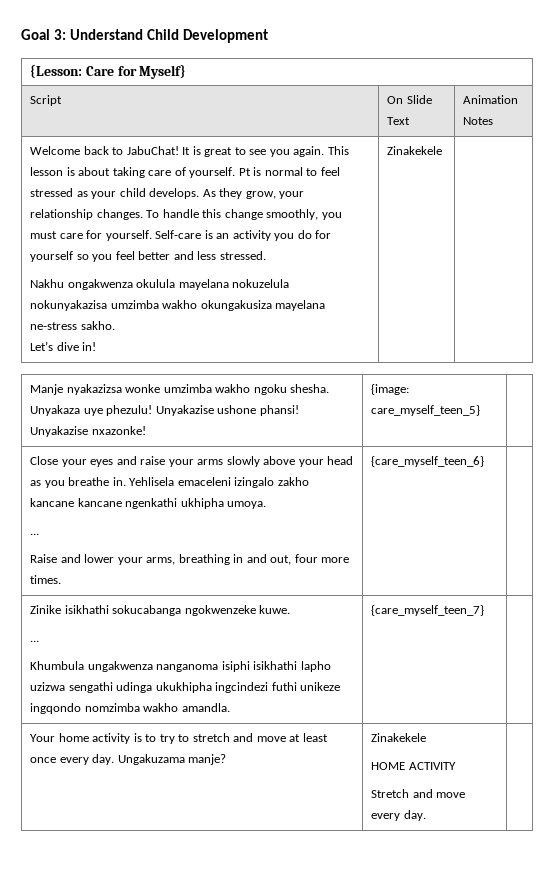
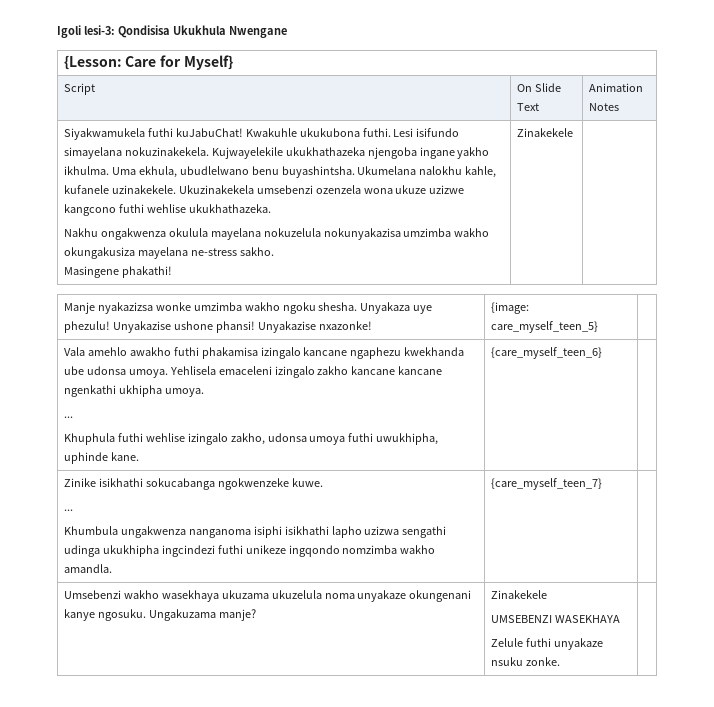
- Goal 3: Understand Child Development
+ Igoli lesi-3: Qondisisa Ukukhula Nwengane
- Welcome back to JabuChat! It is great to see you again. This lesson is about taking care of yourself. Pt is normal to feel stressed as your child develops. As they grow, your relationship changes. To handle this change smoothly, you must care for yourself. Self-care is an activity you do for yourself so you feel better and less stressed.
+ Siyakwamukela futhi kuJabuChat! Kwakuhle ukukubona futhi. Lesi isifundo simayelana nokuzinakekela. Kujwayelekile ukukhathazeka njengoba ingane yakho ikhulma. Uma ekhula, ubudlelwano benu buyashintsha. Ukumelana nalokhu kahle, kufanele uzinakekele. Ukuzinakekela umsebenzi ozenzela wona ukuze uzizwe kangcono futhi wehlise ukukhathazeka.
- Let’s dive in!
+ Masingene phakathi!
- Close your eyes and raise your arms slowly above your head as you breathe in. Yehlisela emaceleni izingalo zakho kancane kancane ngenkathi ukhipha umoya.
+ Vala amehlo awakho futhi phakamisa izingalo kancane ngaphezu kwekhanda ube udonsa umoya. Yehlisela emaceleni izingalo zakho kancane kancane ngenkathi ukhipha umoya.
  ...
- Raise and lower your arms, breathing in and out, four more times. | {care_myself_teen_6} |
+ Khuphula futhi wehlise izingalo zakho, udonsa umoya futhi uwukhipha, uphinde kane. | {care_myself_teen_6} |
- Your home activity is to try to stretch and move at least once every day. Ungakuzama manje? | Zinakekele
- HOME ACTIVITY
- Stretch and move every day. |
+ Umsebenzi wakho wasekhaya ukuzama ukuzelula noma unyakaze okungenani kanye ngosuku. Ungakuzama manje? | Zinakekele
+ UMSEBENZI WASEKHAYA
+ Zelule futhi unyakaze nsuku zonke. |

